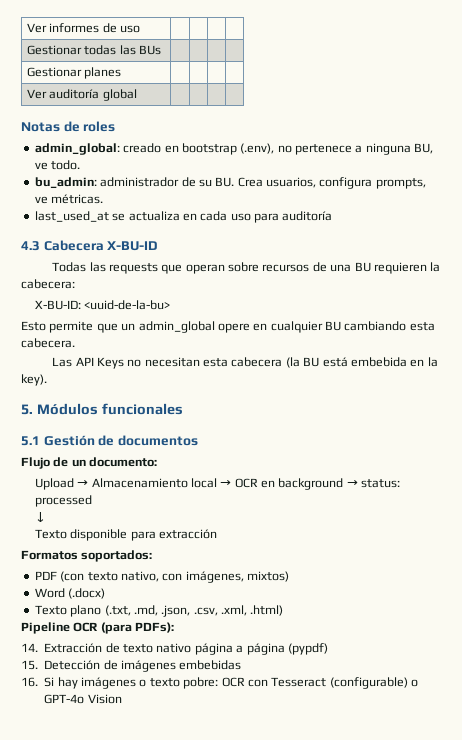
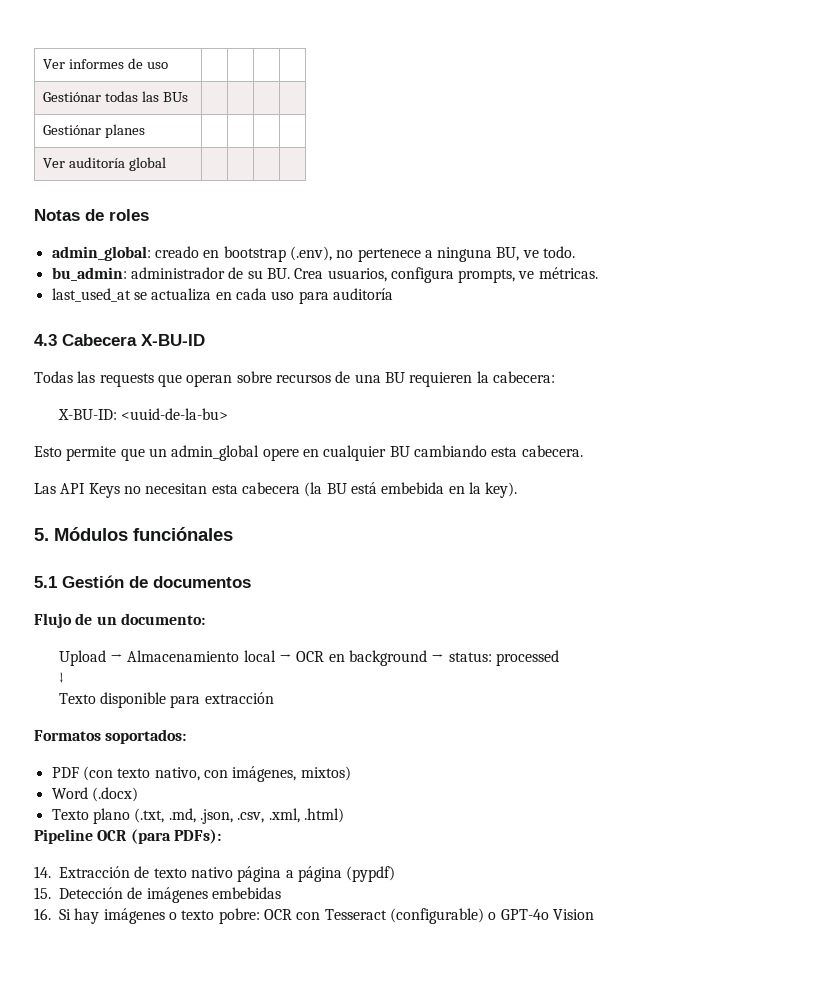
- Gestionar todas las BUs | | | |
+ Gestiónar todas las BUs | | | |
- Gestionar planes | | | |
+ Gestiónar planes | | | |
- 5. Módulos funcionales
+ 5. Módulos funciónales

